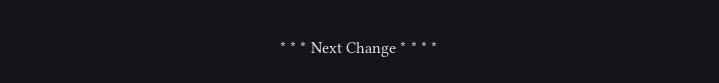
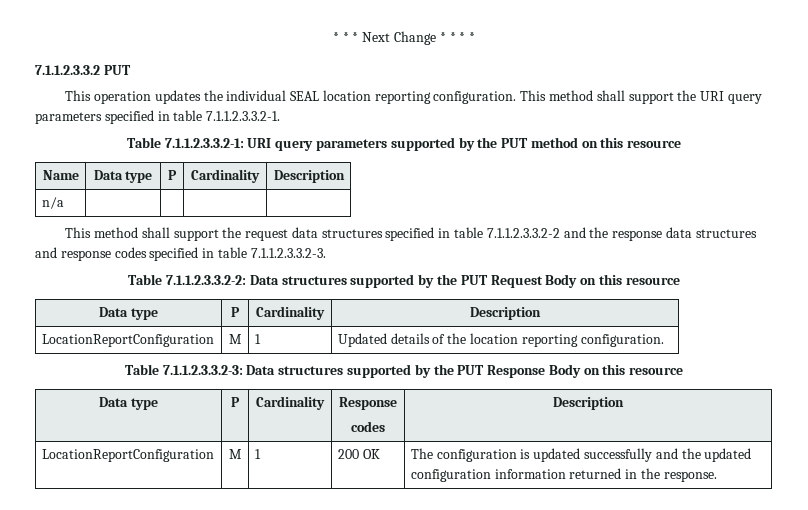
+ 7.1.1.2.3.3.2 PUT
+ This operation updates the individual SEAL location reporting configuration. This method shall support the URI query parameters specified in table 7.1.1.2.3.3.2-1.
+ Table 7.1.1.2.3.3.2-1: URI query parameters supported by the PUT method on this resource
+ Name | Data type | P | Cardinality | Description
+ n/a | | | |
+ This method shall support the request data structures specified in table 7.1.1.2.3.3.2-2 and the response data structures and response codes specified in table 7.1.1.2.3.3.2-3.
+ Table 7.1.1.2.3.3.2-2: Data structures supported by the PUT Request Body on this resource
+ Data type | P | Cardinality | Description
+ LocationReportConfiguration | M | 1 | Updated details of the location reporting configuration.
+ Table 7.1.1.2.3.3.2-3: Data structures supported by the PUT Response Body on this resource
+ Data type | P | Cardinality | Response
+ codes | Description
+ LocationReportConfiguration | M | 1 | 200 OK | The configuration is updated successfully and the updated configuration information returned in the response.

